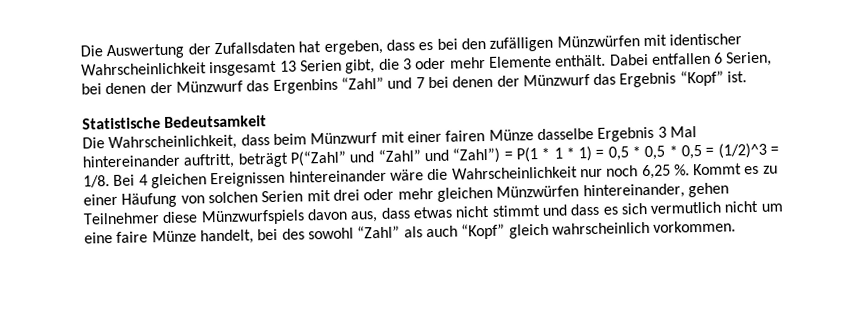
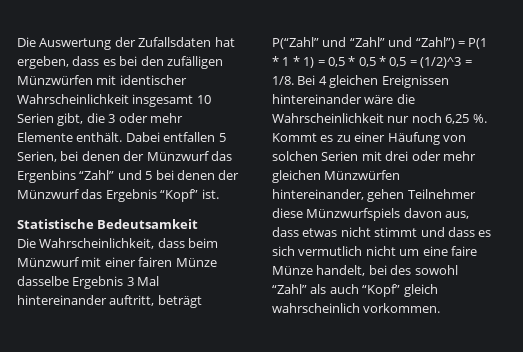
- Die Auswertung der Zufallsdaten hat ergeben, dass es bei den zufälligen Münzwürfen mit identischer Wahrscheinlichkeit insgesamt 13 Serien gibt, die 3 oder mehr Elemente enthält.
+ Die Auswertung der Zufallsdaten hat ergeben, dass es bei den zufälligen Münzwürfen mit identischer Wahrscheinlichkeit insgesamt 10 Serien gibt, die 3 oder mehr Elemente enthält.
- Dabei entfallen 6 Serien, bei denen der Münzwurf das Ergenbins “Zahl” und 7 bei denen der Münzwurf das Ergebnis “Kopf” ist.
+ Dabei entfallen 5 Serien, bei denen der Münzwurf das Ergenbins “Zahl” und 5 bei denen der Münzwurf das Ergebnis “Kopf” ist.

